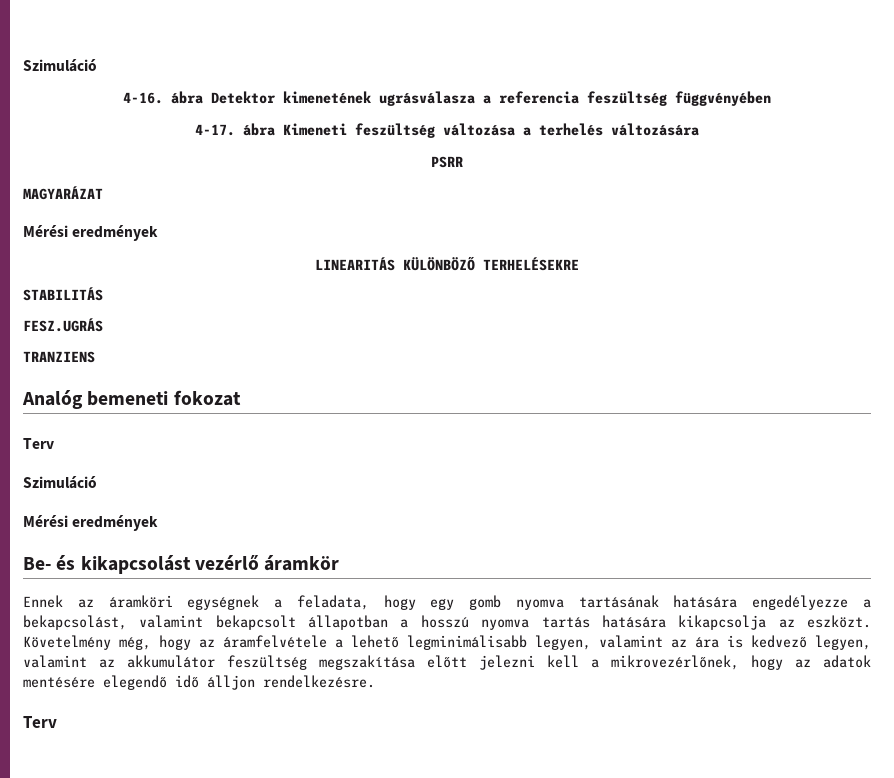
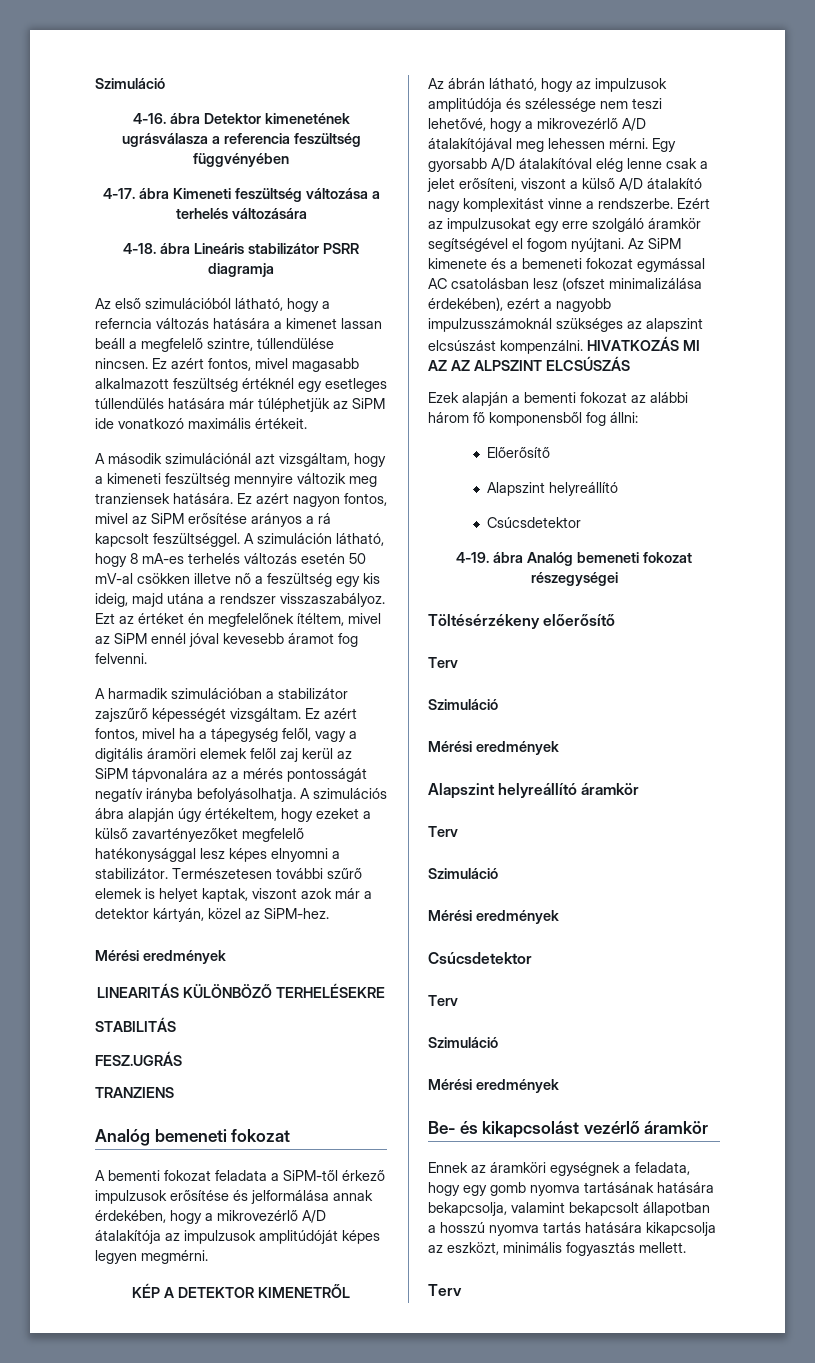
- PSRR
- MAGYARÁZAT
+ 4-18. ábra Lineáris stabilizátor PSRR diagramja
+ Az első szimulációból látható, hogy a referncia változás hatására a kimenet lassan beáll a megfelelő szintre, túllendülése nincsen. Ez azért fontos, mivel magasabb alkalmazott feszültség értéknél egy esetleges túllendülés hatására már túléphetjük az SiPM ide vonatkozó maximális értékeit.
+ A második szimulációnál azt vizsgáltam, hogy a kimeneti feszültség mennyire változik meg tranziensek hatására. Ez azért nagyon fontos, mivel az SiPM erősítése arányos a rá kapcsolt feszültséggel. A szimuláción látható, hogy 8 mA-es terhelés változás esetén 50 mV-al csökken illetve nő a feszültség egy kis ideig, majd utána a rendszer visszaszabályoz. Ezt az értéket én megfelelőnek ítéltem, mivel az SiPM ennél jóval kevesebb áramot fog felvenni.
+ A harmadik szimulációban a stabilizátor zajszűrő képességét vizsgáltam. Ez azért fontos, mivel ha a tápegység felől, vagy a digitális áramöri elemek felől zaj kerül az SiPM tápvonalára az a mérés pontosságát negatív irányba befolyásolhatja. A szimulációs ábra alapján úgy értékeltem, hogy ezeket a külső zavartényezőket megfelelő hatékonysággal lesz képes elnyomni a stabilizátor. Természetesen további szűrő elemek is helyet kaptak, viszont azok már a detektor kártyán, közel az SiPM-hez.
+ A bementi fokozat feladata a SiPM-től érkező impulzusok erősítése és jelformálása annak érdekében, hogy a mikrovezérlő A/D átalakítója az impulzusok amplitúdóját képes legyen megmérni.
+ KÉP A DETEKTOR KIMENETRŐL
+ Az ábrán látható, hogy az impulzusok amplitúdója és szélessége nem teszi lehetővé, hogy a mikrovezérlő A/D átalakítójával meg lehessen mérni. Egy gyorsabb A/D átalakítóval elég lenne csak a jelet erősíteni, viszont a külső A/D átalakító nagy komplexitást vinne a rendszerbe. Ezért az impulzusokat egy erre szolgáló áramkör segítségével el fogom nyújtani. Az SiPM kimenete és a bemeneti fokozat egymással AC csatolásban lesz (ofszet minimalizálása érdekében), ezért a nagyobb impulzusszámoknál szükséges az alapszint elcsúszást kompenzálni. HIVATKOZÁS MI AZ AZ ALPSZINT ELCSÚSZÁS
+ Ezek alapján a bementi fokozat az alábbi három fő komponensből fog állni:
+ Előerősítő
+ Alapszint helyreállító
+ Csúcsdetektor
+ 4-19. ábra Analóg bemeneti fokozat részegységei
+ Töltésérzékeny előerősítő
+ Terv
+ Szimuláció
+ Mérési eredmények
+ Alapszint helyreállító áramkör
+ Terv
+ Szimuláció
+ Mérési eredmények
+ Csúcsdetektor
- Ennek az áramköri egységnek a feladata, hogy egy gomb nyomva tartásának hatására engedélyezze a bekapcsolást, valamint bekapcsolt állapotban a hosszú nyomva tartás hatására kikapcsolja az eszközt. Követelmény még, hogy az áramfelvétele a lehető legminimálisabb legyen, valamint az ára is kedvező legyen, valamint az akkumulátor feszültség megszakítása előtt jelezni kell a mikrovezérlőnek, hogy az adatok mentésére elegendő idő álljon rendelkezésre.
+ Ennek az áramköri egységnek a feladata, hogy egy gomb nyomva tartásának hatására bekapcsolja, valamint bekapcsolt állapotban a hosszú nyomva tartás hatására kikapcsolja az eszközt, minimális fogyasztás mellett.

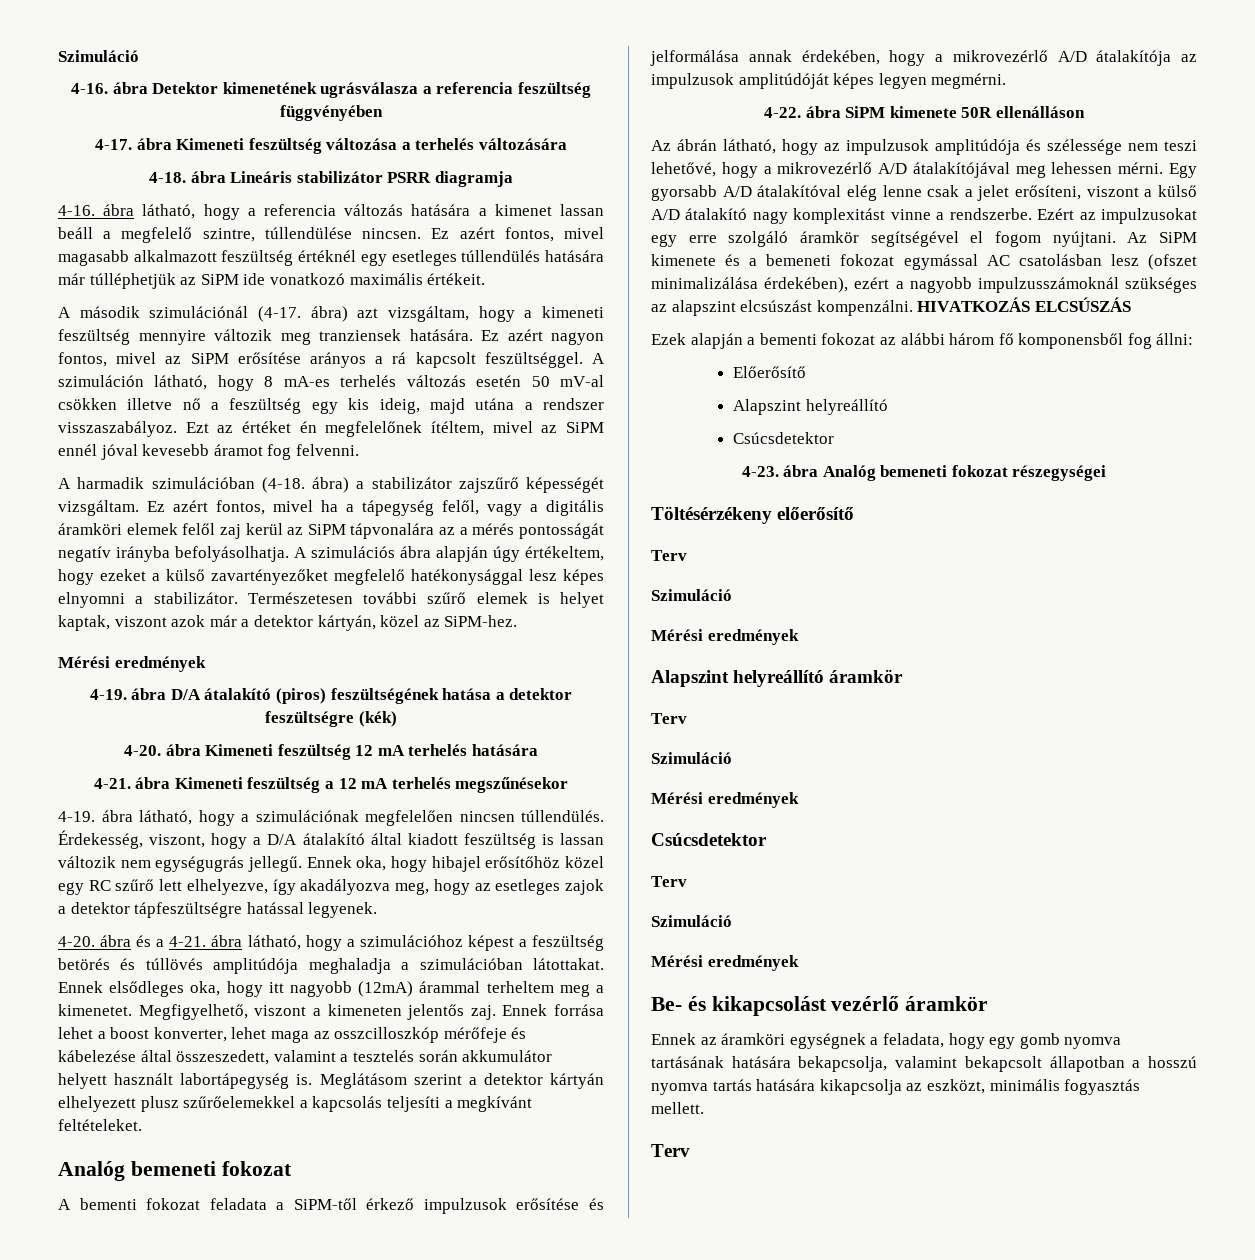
- Az első szimulációból látható, hogy a referncia változás hatására a kimenet lassan beáll a megfelelő szintre, túllendülése nincsen.
+ 4-16. ábra látható, hogy a referencia változás hatására a kimenet lassan beáll a megfelelő szintre, túllendülése nincsen.
- Ez azért fontos, mivel magasabb alkalmazott feszültség értéknél egy esetleges túllendülés hatására már túléphetjük az SiPM ide vonatkozó maximális értékeit.
+ Ez azért fontos, mivel magasabb alkalmazott feszültség értéknél egy esetleges túllendülés hatására már túlléphetjük az SiPM ide vonatkozó maximális értékeit.
- A második szimulációnál azt vizsgáltam, hogy a kimeneti feszültség mennyire változik meg tranziensek hatására.
+ A második szimulációnál (4-17. ábra) azt vizsgáltam, hogy a kimeneti feszültség mennyire változik meg tranziensek hatására.
- A harmadik szimulációban a stabilizátor zajszűrő képességét vizsgáltam.
+ A harmadik szimulációban (4-18. ábra) a stabilizátor zajszűrő képességét vizsgáltam.
- Ez azért fontos, mivel ha a tápegység felől, vagy a digitális áramöri elemek felől zaj kerül az SiPM tápvonalára az a mérés pontosságát negatív irányba befolyásolhatja.
+ Ez azért fontos, mivel ha a tápegység felől, vagy a digitális áramköri elemek felől zaj kerül az SiPM tápvonalára az a mérés pontosságát negatív irányba befolyásolhatja.
- LINEARITÁS KÜLÖNBÖZŐ TERHELÉSEKRE
- STABILITÁS
- FESZ.UGRÁS
- TRANZIENS
+ 4-19. ábra D/A átalakító (piros) feszültségének hatása a detektor feszültségre (kék)
+ 4-20. ábra Kimeneti feszültség 12 mA terhelés hatására
+ 4-21. ábra Kimeneti feszültség a 12 mA terhelés megszűnésekor
+ 4-19. ábra látható, hogy a szimulációnak megfelelően nincsen túllendülés. Érdekesség, viszont, hogy a D/A átalakító által kiadott feszültség is lassan változik nem egységugrás jellegű. Ennek oka, hogy hibajel erősítőhöz közel egy RC szűrő lett elhelyezve, így akadályozva meg, hogy az esetleges zajok a detektor tápfeszültségre hatással legyenek.
+ 4-20. ábra és a 4-21. ábra látható, hogy a szimulációhoz képest a feszültség betörés és túllövés amplitúdója meghaladja a szimulációban látottakat. Ennek elsődleges oka, hogy itt nagyobb (12mA) árammal terheltem meg a kimenetet. Megfigyelhető, viszont a kimeneten jelentős zaj. Ennek forrása lehet a boost konverter, lehet maga az osszcilloszkóp mérőfeje és kábelezése által összeszedett, valamint a tesztelés során akkumulátor helyett használt labortápegység is. Meglátásom szerint a detektor kártyán elhelyezett plusz szűrőelemekkel a kapcsolás teljesíti a megkívánt feltételeket.
- KÉP A DETEKTOR KIMENETRŐL
+ 4-22. ábra SiPM kimenete 50R ellenálláson
- HIVATKOZÁS MI AZ AZ ALPSZINT ELCSÚSZÁS
+ HIVATKOZÁS ELCSÚSZÁS
- 4-19. ábra Analóg bemeneti fokozat részegységei
+ 4-23. ábra Analóg bemeneti fokozat részegységei

